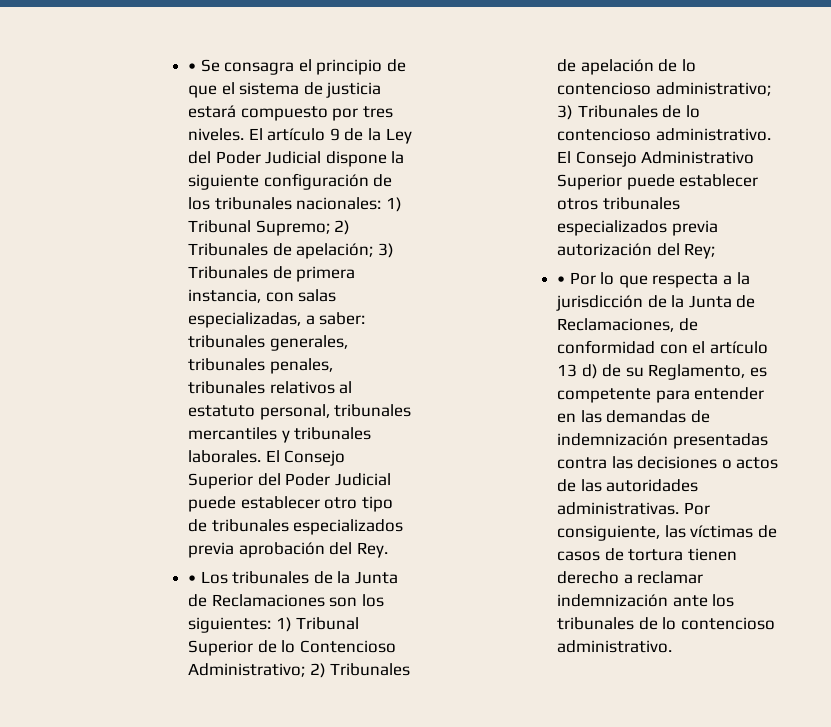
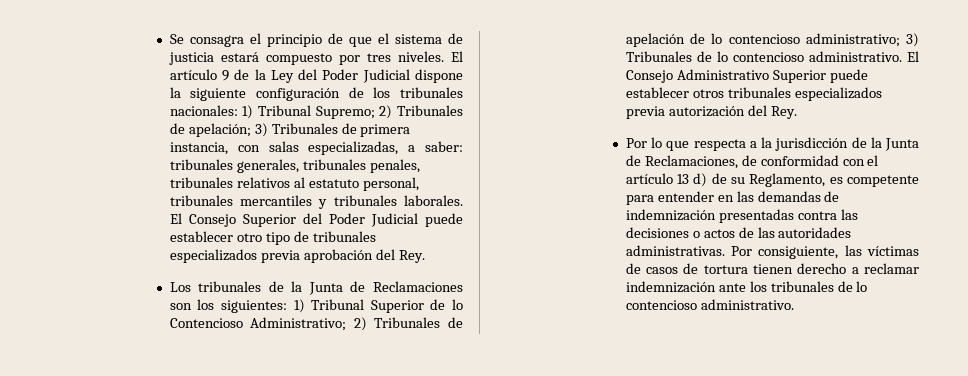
- • Se consagra el principio de que el sistema de justicia estará compuesto por tres niveles.
+ Se consagra el principio de que el sistema de justicia estará compuesto por tres niveles.
- • Los tribunales de la Junta de Reclamaciones son los siguientes: 1) Tribunal Superior de lo Contencioso Administrativo; 2) Tribunales de apelación de lo contencioso administrativo; 3) Tribunales de lo contencioso administrativo.
+ Los tribunales de la Junta de Reclamaciones son los siguientes: 1) Tribunal Superior de lo Contencioso Administrativo; 2) Tribunales de apelación de lo contencioso administrativo; 3) Tribunales de lo contencioso administrativo.
- El Consejo Administrativo Superior puede establecer otros tribunales especializados previa autorización del Rey;
- • Por lo que respecta a la jurisdicción de la Junta de Reclamaciones, de conformidad con el artículo 13 d) de su Reglamento, es competente para entender en las demandas de indemnización presentadas contra las decisiones o actos de las autoridades administrativas.
+ El Consejo Administrativo Superior puede establecer otros tribunales especializados previa autorización del Rey.
+ Por lo que respecta a la jurisdicción de la Junta de Reclamaciones, de conformidad con el artículo 13 d) de su Reglamento, es competente para entender en las demandas de indemnización presentadas contra las decisiones o actos de las autoridades administrativas.

